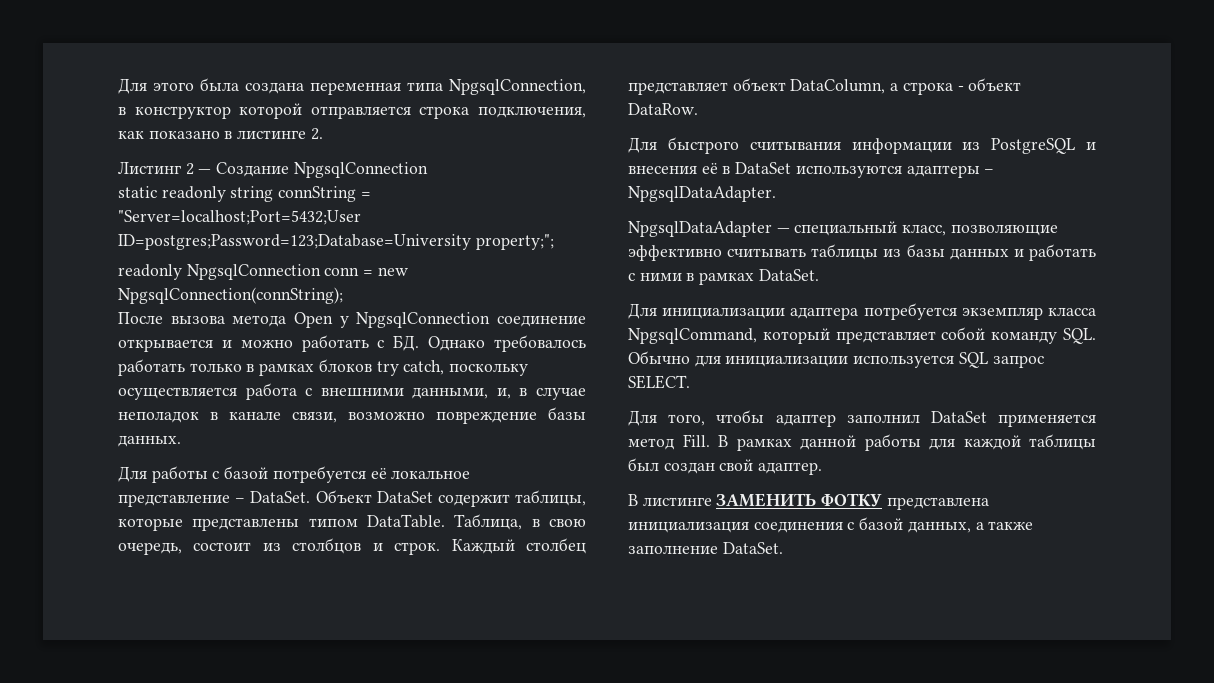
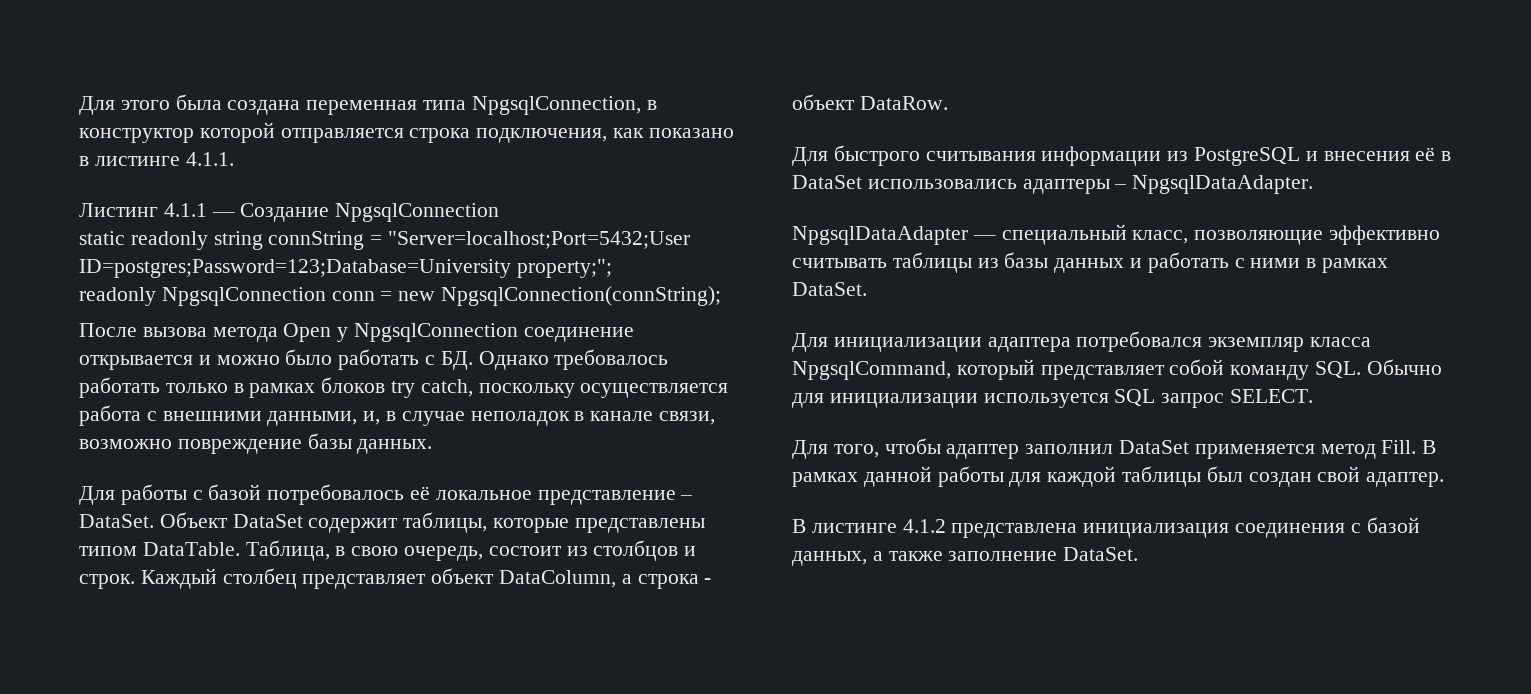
- Для этого была создана переменная типа NpgsqlConnection, в конструктор которой отправляется строка подключения, как показано в листинге 2.
+ Для этого была создана переменная типа NpgsqlConnection, в конструктор которой отправляется строка подключения, как показано в листинге 4.1.1.
- Листинг 2 — Создание NpgsqlConnection
+ Листинг 4.1.1 — Создание NpgsqlConnection
- После вызова метода Open у NpgsqlConnection соединение открывается и можно работать с БД. Однако требовалось работать только в рамках блоков try catch, поскольку осуществляется работа с внешними данными, и, в случае неполадок в канале связи, возможно повреждение базы данных.
+ После вызова метода Open у NpgsqlConnection соединение открывается и можно было работать с БД. Однако требовалось работать только в рамках блоков try catch, поскольку осуществляется работа с внешними данными, и, в случае неполадок в канале связи, возможно повреждение базы данных.
- Для работы с базой потребуется её локальное представление – DataSet.
+ Для работы с базой потребовалось её локальное представление – DataSet.
- Для быстрого считывания информации из PostgreSQL и внесения её в DataSet используются адаптеры – NpgsqlDataAdapter.
+ Для быстрого считывания информации из PostgreSQL и внесения её в DataSet использовались адаптеры – NpgsqlDataAdapter.
- Для инициализации адаптера потребуется экземпляр класса NpgsqlCommand, который представляет собой команду SQL. Обычно для инициализации используется SQL запрос SELECT.
+ Для инициализации адаптера потребовался экземпляр класса NpgsqlCommand, который представляет собой команду SQL. Обычно для инициализации используется SQL запрос SELECT.
- В листинге ЗАМЕНИТЬ ФОТКУ представлена инициализация соединения с базой данных, а также заполнение DataSet.
+ В листинге 4.1.2 представлена инициализация соединения с базой данных, а также заполнение DataSet.

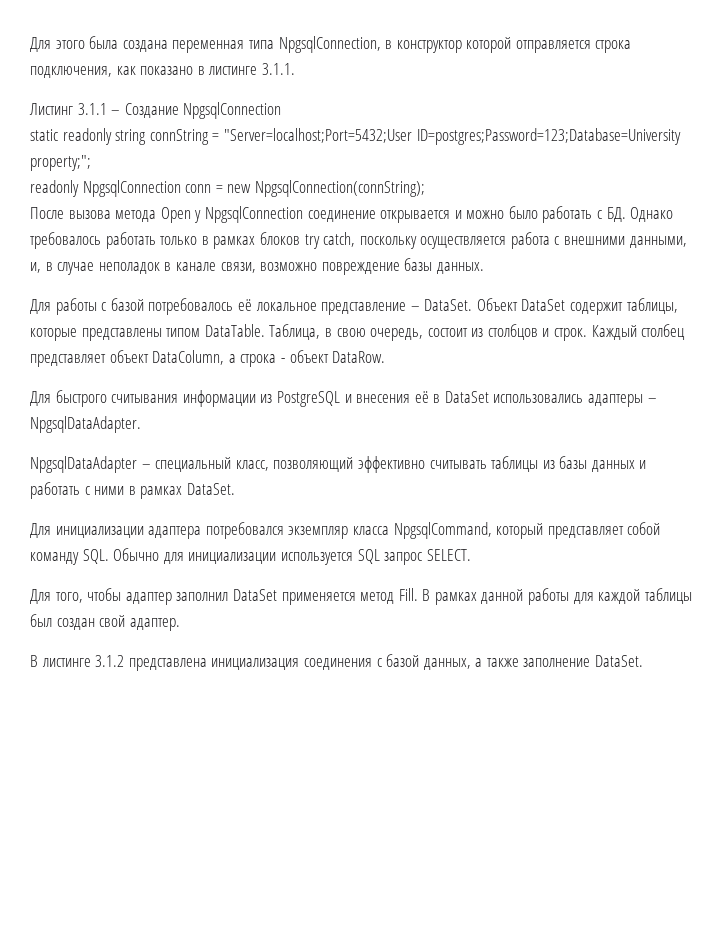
- Для этого была создана переменная типа NpgsqlConnection, в конструктор которой отправляется строка подключения, как показано в листинге 4.1.1.
+ Для этого была создана переменная типа NpgsqlConnection, в конструктор которой отправляется строка подключения, как показано в листинге 3.1.1.
- Листинг 4.1.1 — Создание NpgsqlConnection
+ Листинг 3.1.1 – Создание NpgsqlConnection
- NpgsqlDataAdapter — специальный класс, позволяющие эффективно считывать таблицы из базы данных и работать с ними в рамках DataSet.
+ NpgsqlDataAdapter – специальный класс, позволяющий эффективно считывать таблицы из базы данных и работать с ними в рамках DataSet.
- В листинге 4.1.2 представлена инициализация соединения с базой данных, а также заполнение DataSet.
+ В листинге 3.1.2 представлена инициализация соединения с базой данных, а также заполнение DataSet.

